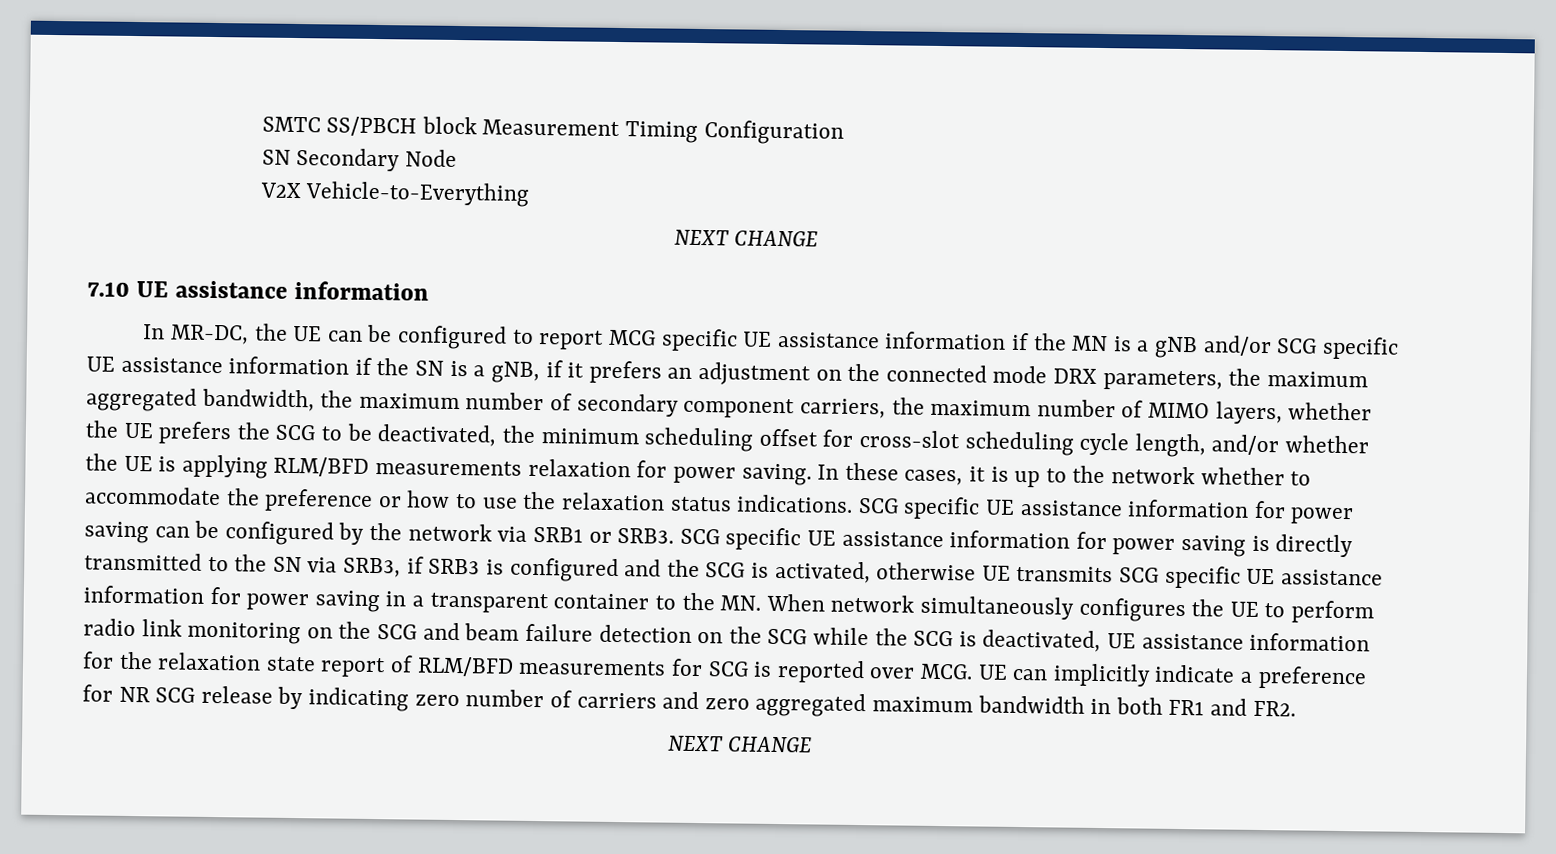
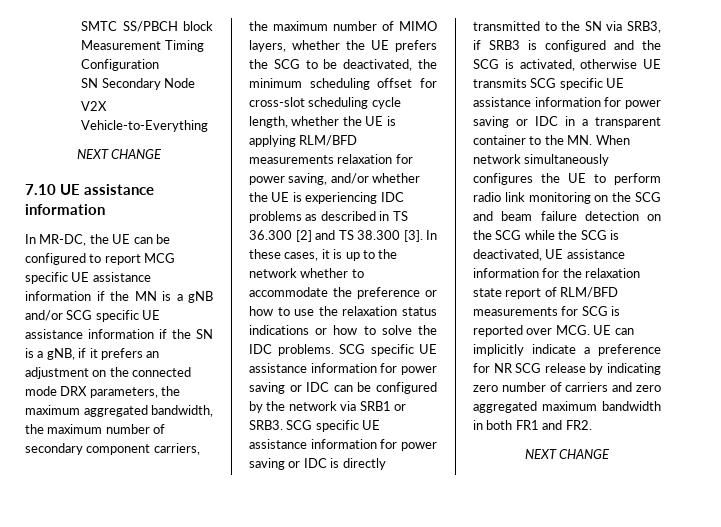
- In MR-DC, the UE can be configured to report MCG specific UE assistance information if the MN is a gNB and/or SCG specific UE assistance information if the SN is a gNB, if it prefers an adjustment on the connected mode DRX parameters, the maximum aggregated bandwidth, the maximum number of secondary component carriers, the maximum number of MIMO layers, whether the UE prefers the SCG to be deactivated, the minimum scheduling offset for cross-slot scheduling cycle length, and/or whether the UE is applying RLM/BFD measurements relaxation for power saving.
+ In MR-DC, the UE can be configured to report MCG specific UE assistance information if the MN is a gNB and/or SCG specific UE assistance information if the SN is a gNB, if it prefers an adjustment on the connected mode DRX parameters, the maximum aggregated bandwidth, the maximum number of secondary component carriers, the maximum number of MIMO layers, whether the UE prefers the SCG to be deactivated, the minimum scheduling offset for cross-slot scheduling cycle length, whether the UE is applying RLM/BFD measurements relaxation for power saving, and/or whether the UE is experiencing IDC problems as described in TS 36.300 [2] and TS 38.300 [3].
- In these cases, it is up to the network whether to accommodate the preference or how to use the relaxation status indications. SCG specific UE assistance information for power saving can be configured by the network via SRB1 or SRB3.
+ In these cases, it is up to the network whether to accommodate the preference or how to use the relaxation status indications or how to solve the IDC problems. SCG specific UE assistance information for power saving or IDC can be configured by the network via SRB1 or SRB3.
- SCG specific UE assistance information for power saving is directly transmitted to the SN via SRB3, if SRB3 is configured and the SCG is activated, otherwise UE transmits SCG specific UE assistance information for power saving in a transparent container to the MN. When network simultaneously configures the UE to perform radio link monitoring on the SCG and beam failure detection on the SCG while the SCG is deactivated, UE assistance information for the relaxation state report of RLM/BFD measurements for SCG is reported over MCG. UE can implicitly indicate a preference for NR SCG release by indicating zero number of carriers and zero aggregated maximum bandwidth in both FR1 and FR2.
+ SCG specific UE assistance information for power saving or IDC is directly transmitted to the SN via SRB3, if SRB3 is configured and the SCG is activated, otherwise UE transmits SCG specific UE assistance information for power saving or IDC in a transparent container to the MN. When network simultaneously configures the UE to perform radio link monitoring on the SCG and beam failure detection on the SCG while the SCG is deactivated, UE assistance information for the relaxation state report of RLM/BFD measurements for SCG is reported over MCG. UE can implicitly indicate a preference for NR SCG release by indicating zero number of carriers and zero aggregated maximum bandwidth in both FR1 and FR2.

